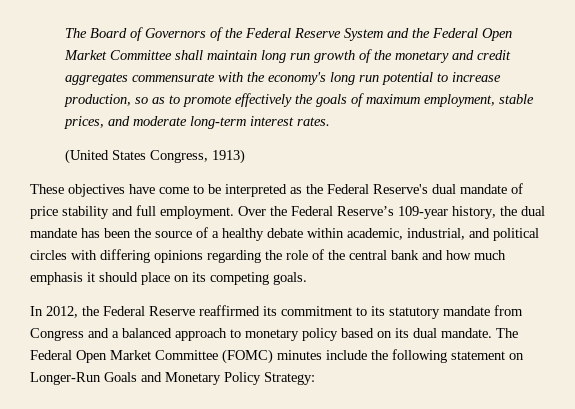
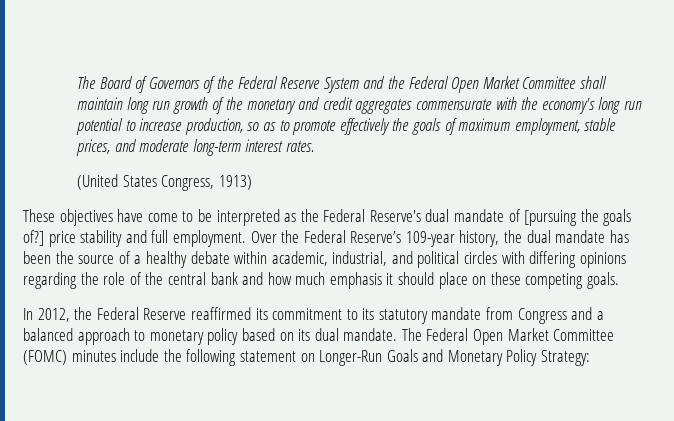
- These objectives have come to be interpreted as the Federal Reserve's dual mandate of price stability and full employment.
+ These objectives have come to be interpreted as the Federal Reserve's dual mandate of [pursuing the goals of?] price stability and full employment.
- Over the Federal Reserve’s 109-year history, the dual mandate has been the source of a healthy debate within academic, industrial, and political circles with differing opinions regarding the role of the central bank and how much emphasis it should place on its competing goals.
+ Over the Federal Reserve’s 109-year history, the dual mandate has been the source of a healthy debate within academic, industrial, and political circles with differing opinions regarding the role of the central bank and how much emphasis it should place on these competing goals.

